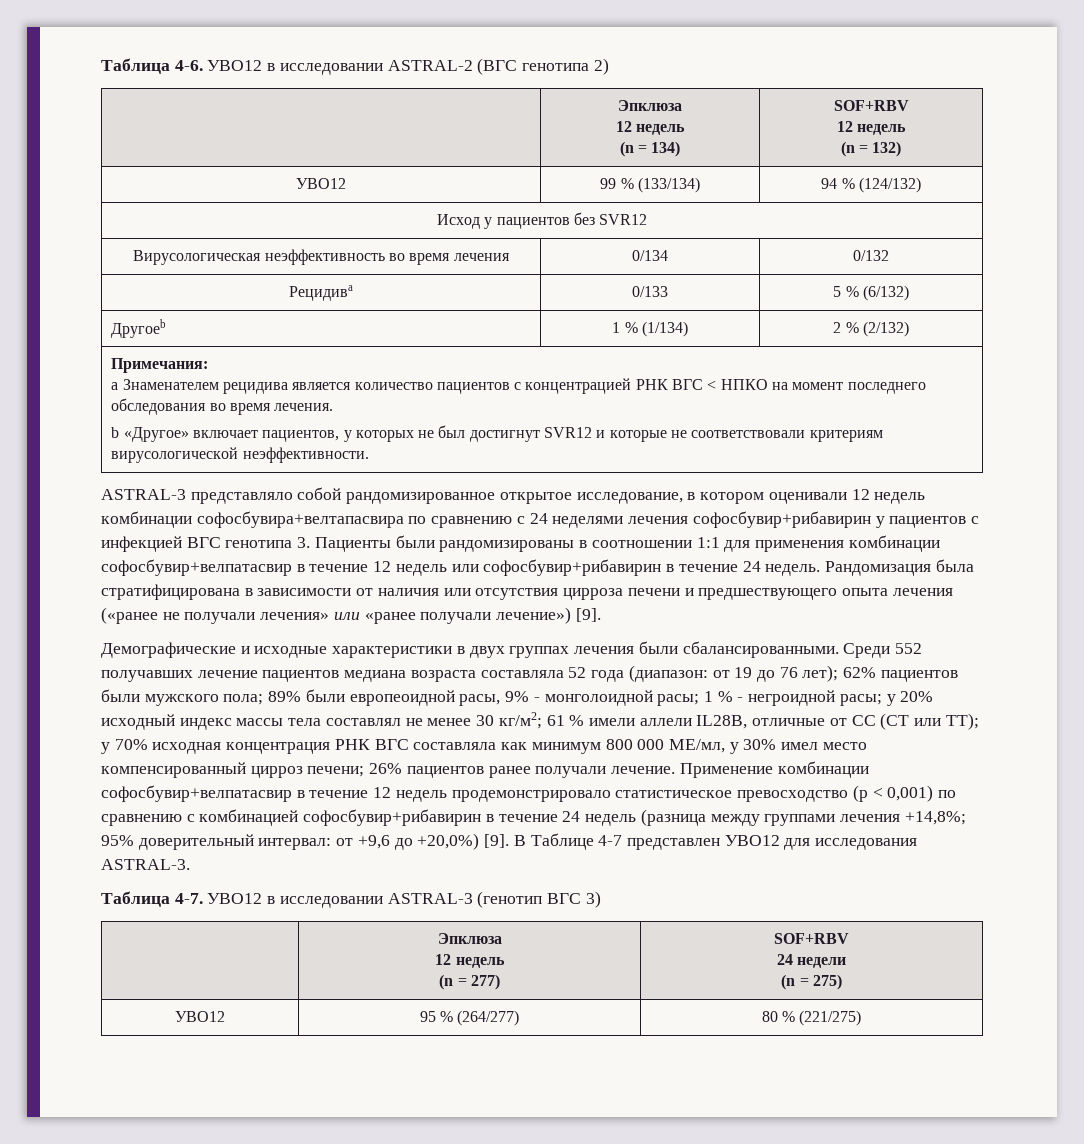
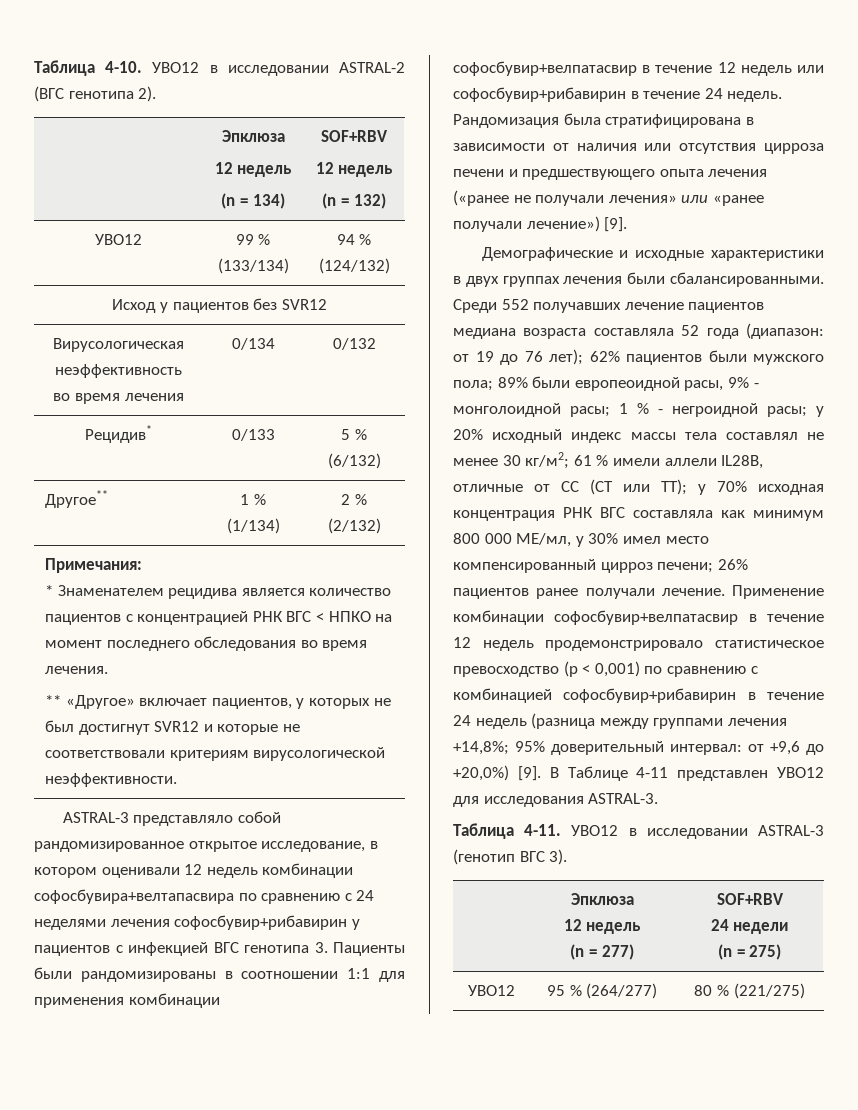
- Таблица 4-6.
+ Таблица 4-10.
- УВО12 в исследовании ASTRAL-2 (ВГС генотипа 2)
+ УВО12 в исследовании ASTRAL-2 (ВГС генотипа 2).
- Рецидивa | 0/133 | 5 % (6/132)
+ Рецидив* | 0/133 | 5 % (6/132)
- Другоеb | 1 % (1/134) | 2 % (2/132)
+ Другое** | 1 % (1/134) | 2 % (2/132)
  Примечания:
- a Знаменателем рецидива является количество пациентов с концентрацией РНК ВГС < НПКО на момент последнего обследования во время лечения.
- b «Другое» включает пациентов, у которых не был достигнут SVR12 и которые не соответствовали критериям вирусологической неэффективности.
+ * Знаменателем рецидива является количество пациентов с концентрацией РНК ВГС < НПКО на момент последнего обследования во время лечения.
+ ** «Другое» включает пациентов, у которых не был достигнут SVR12 и которые не соответствовали критериям вирусологической неэффективности.
- В Таблице 4-7 представлен УВО12 для исследования ASTRAL-3.
+ В Таблице 4-11 представлен УВО12 для исследования ASTRAL-3.
- Таблица 4-7.
+ Таблица 4-11.
- УВО12 в исследовании ASTRAL-3 (генотип ВГС 3)
+ УВО12 в исследовании ASTRAL-3 (генотип ВГС 3).

